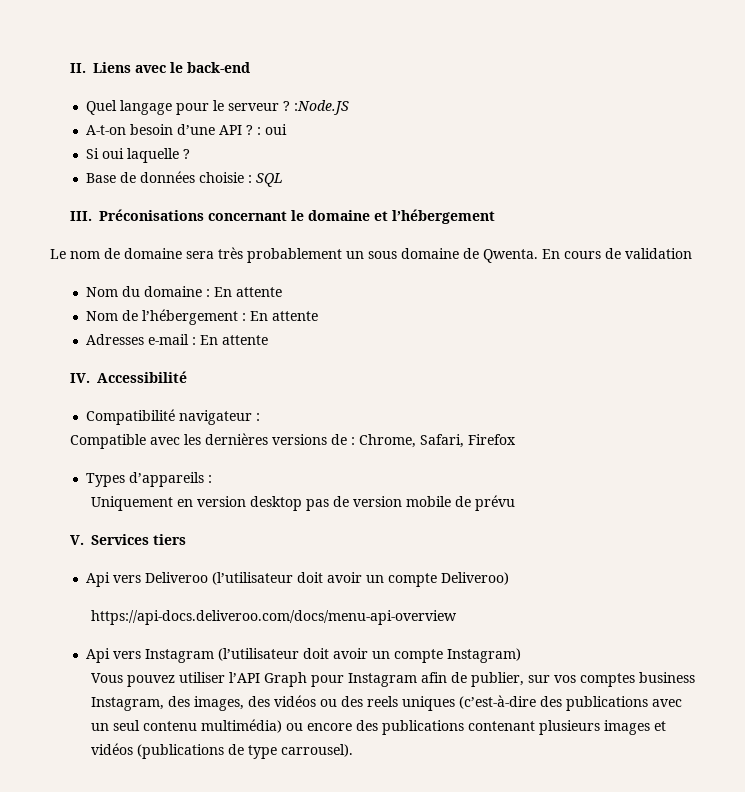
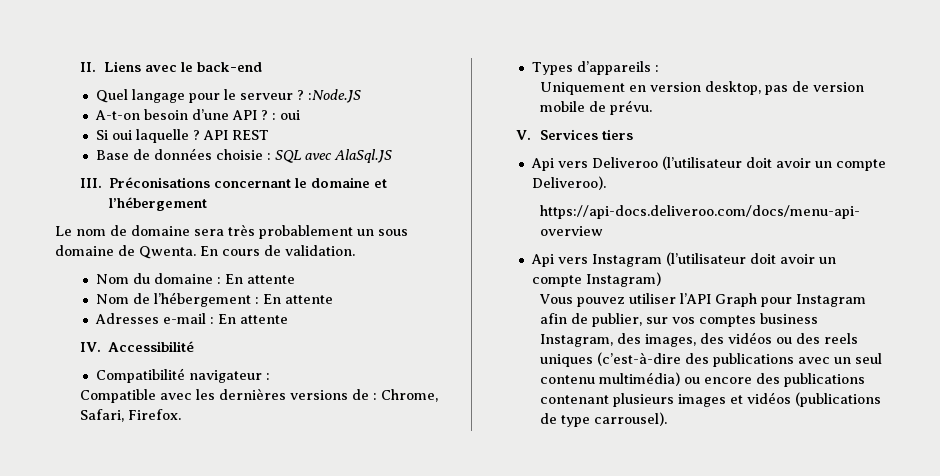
+ API REST
- Base de données choisie : SQL
+ Base de données choisie : SQL avec AlaSql.JS
- En cours de validation
+ En cours de validation.
- Compatible avec les dernières versions de : Chrome, Safari, Firefox
+ Compatible avec les dernières versions de : Chrome, Safari, Firefox.
- Uniquement en version desktop pas de version mobile de prévu
+ Uniquement en version desktop, pas de version mobile de prévu.
- Api vers Deliveroo (l’utilisateur doit avoir un compte Deliveroo)
+ Api vers Deliveroo (l’utilisateur doit avoir un compte Deliveroo).

